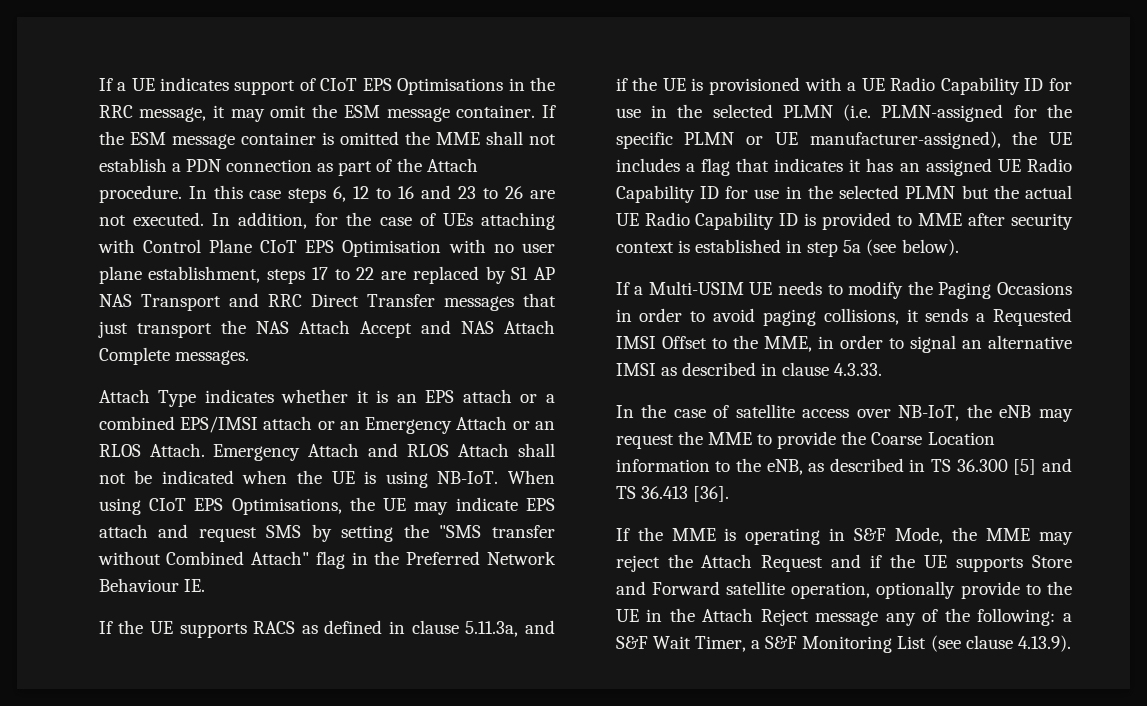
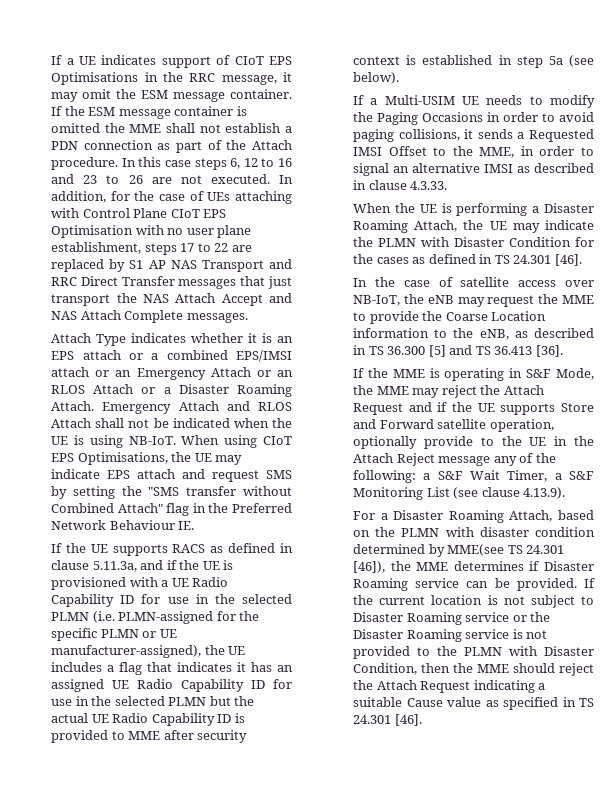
- Attach Type indicates whether it is an EPS attach or a combined EPS/IMSI attach or an Emergency Attach or an RLOS Attach.
+ Attach Type indicates whether it is an EPS attach or a combined EPS/IMSI attach or an Emergency Attach or an RLOS Attach or a Disaster Roaming Attach.
+ When the UE is performing a Disaster Roaming Attach, the UE may indicate the PLMN with Disaster Condition for the cases as defined in TS 24.301 [46].
+ For a Disaster Roaming Attach, based on the PLMN with disaster condition determined by MME(see TS 24.301 [46]), the MME determines if Disaster Roaming service can be provided. If the current location is not subject to Disaster Roaming service or the Disaster Roaming service is not provided to the PLMN with Disaster Condition, then the MME should reject the Attach Request indicating a suitable Cause value as specified in TS 24.301 [46].

